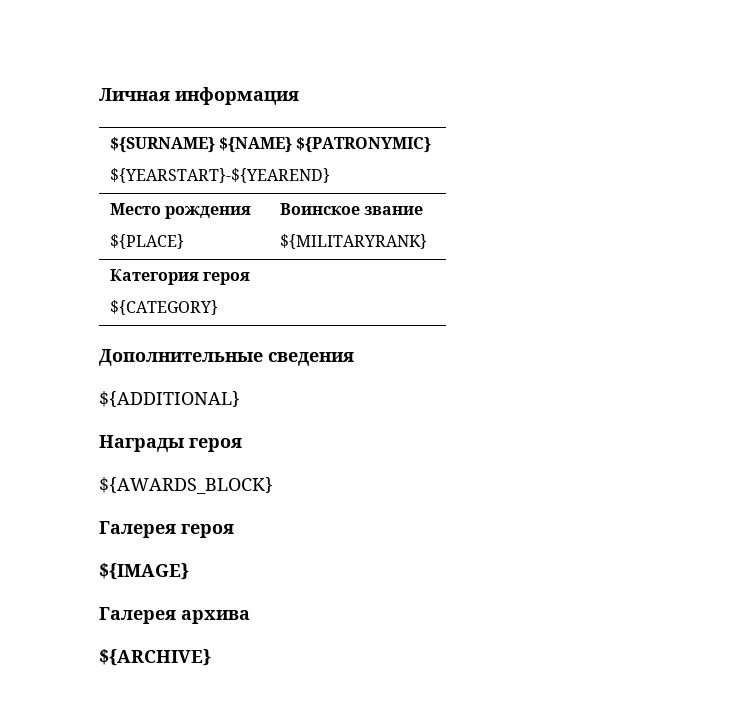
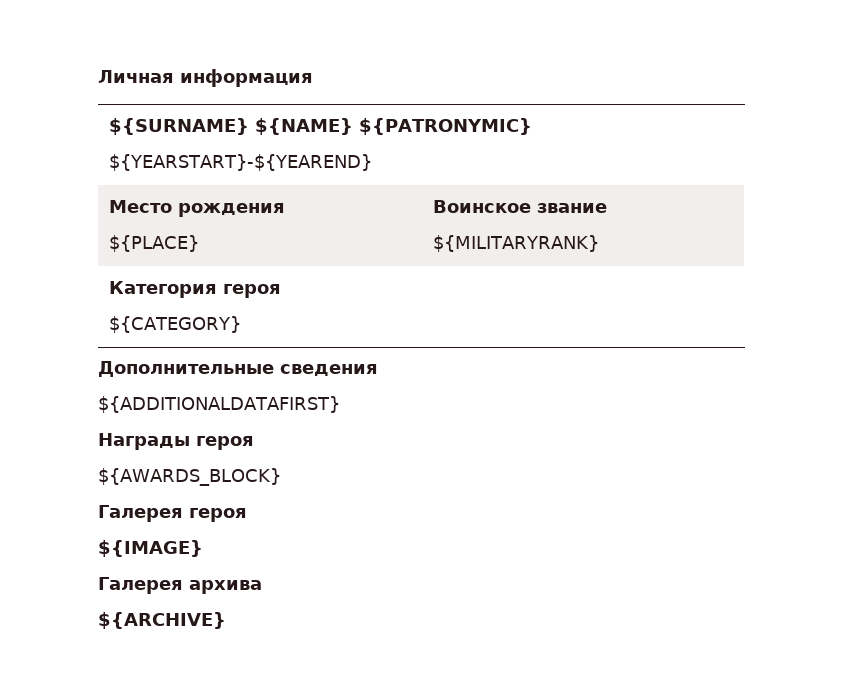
- ${ADDITIONAL}
+ ${ADDITIONALDATAFIRST}

